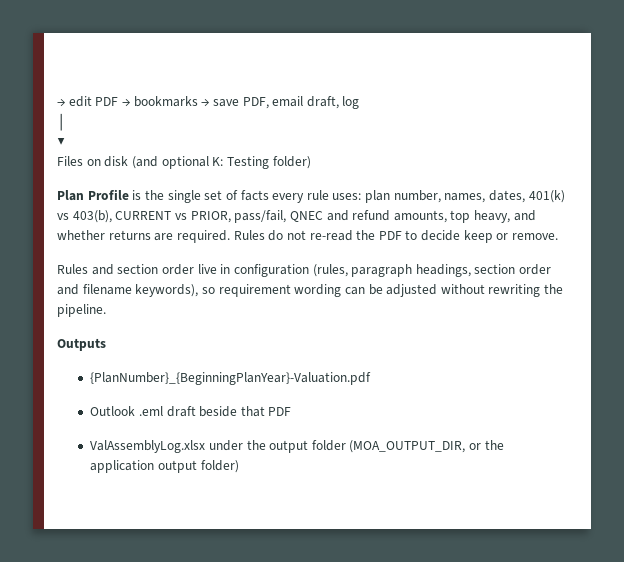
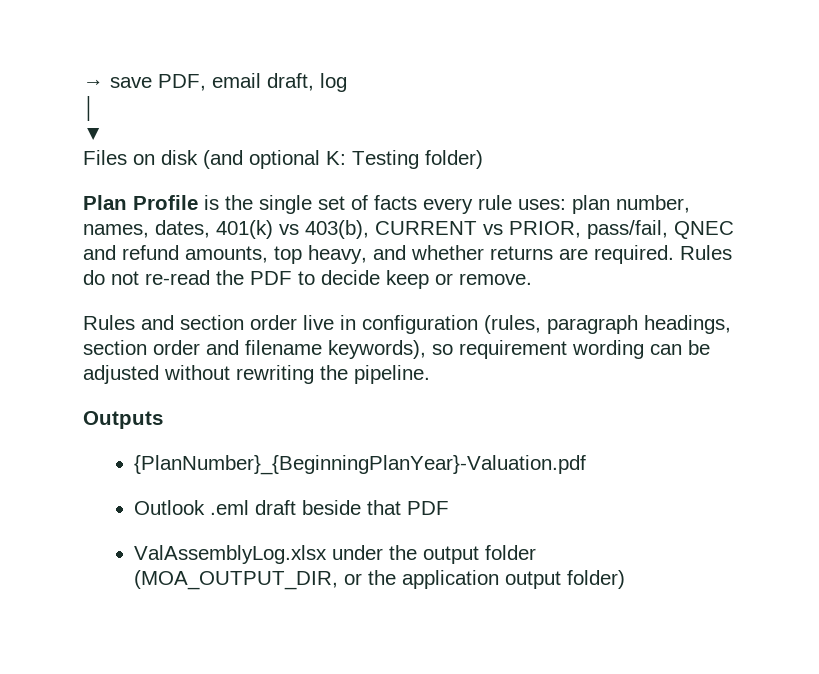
- → edit PDF → bookmarks → save PDF, email draft, log
+ → save PDF, email draft, log

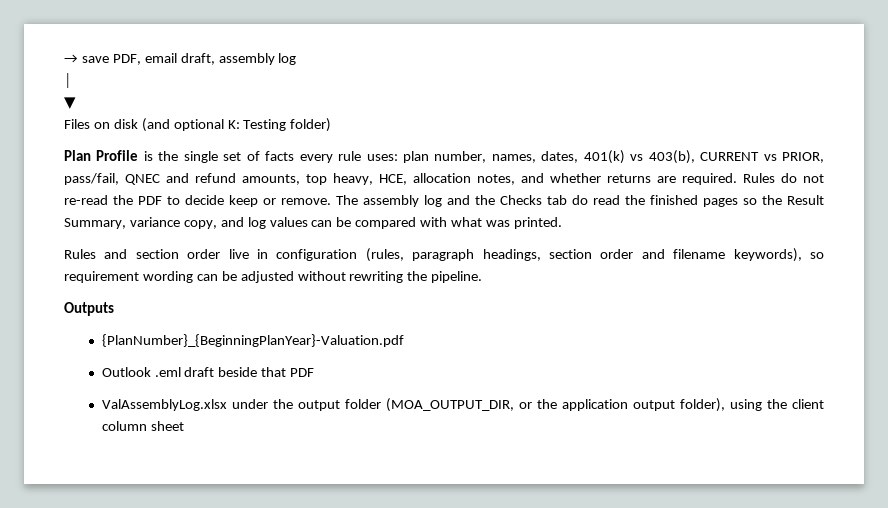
- → save PDF, email draft, log
+ → save PDF, email draft, assembly log
- Plan Profile is the single set of facts every rule uses: plan number, names, dates, 401(k) vs 403(b), CURRENT vs PRIOR, pass/fail, QNEC and refund amounts, top heavy, and whether returns are required.
+ Plan Profile is the single set of facts every rule uses: plan number, names, dates, 401(k) vs 403(b), CURRENT vs PRIOR, pass/fail, QNEC and refund amounts, top heavy, HCE, allocation notes, and whether returns are required.
+ The assembly log and the Checks tab do read the finished pages so the Result Summary, variance copy, and log values can be compared with what was printed.
- ValAssemblyLog.xlsx under the output folder (MOA_OUTPUT_DIR, or the application output folder)
+ ValAssemblyLog.xlsx under the output folder (MOA_OUTPUT_DIR, or the application output folder), using the client column sheet

